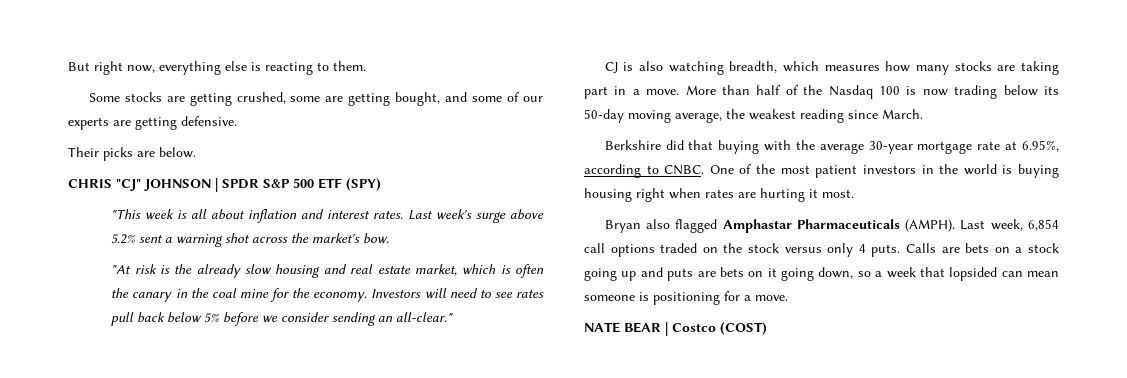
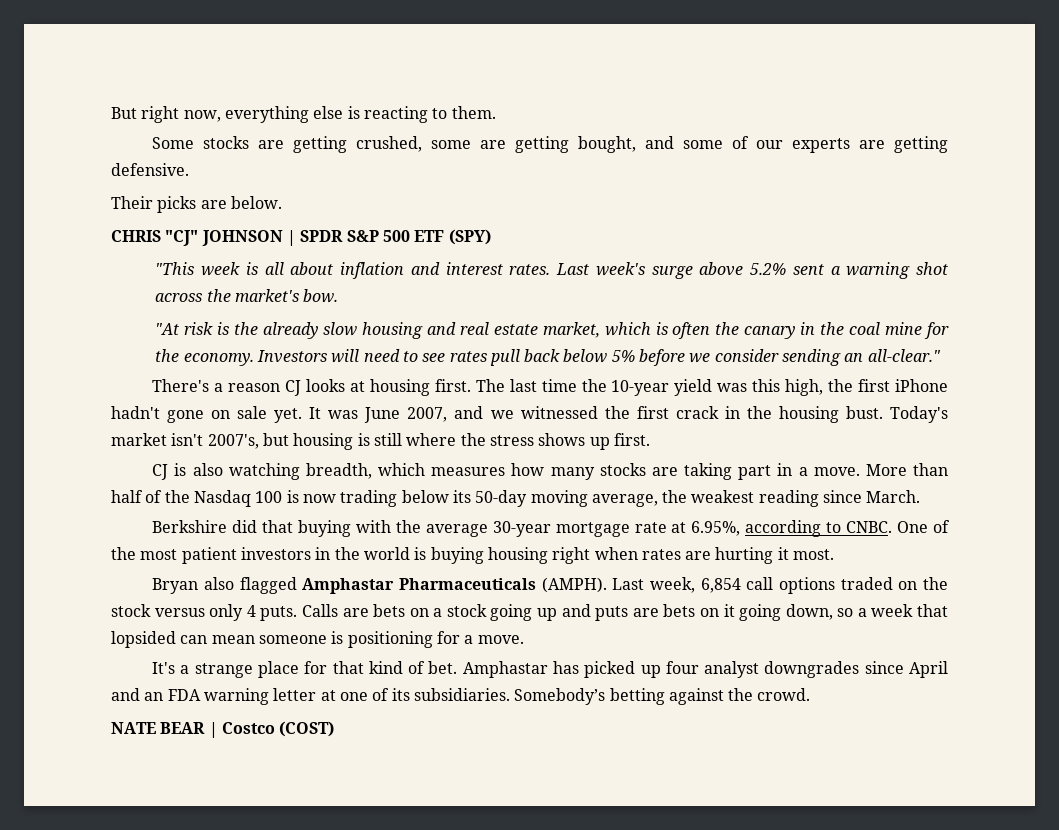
+ There's a reason CJ looks at housing first. The last time the 10-year yield was this high, the first iPhone hadn't gone on sale yet. It was June 2007, and we witnessed the first crack in the housing bust. Today's market isn't 2007's, but housing is still where the stress shows up first.
+ It's a strange place for that kind of bet. Amphastar has picked up four analyst downgrades since April and an FDA warning letter at one of its subsidiaries. Somebody’s betting against the crowd.

